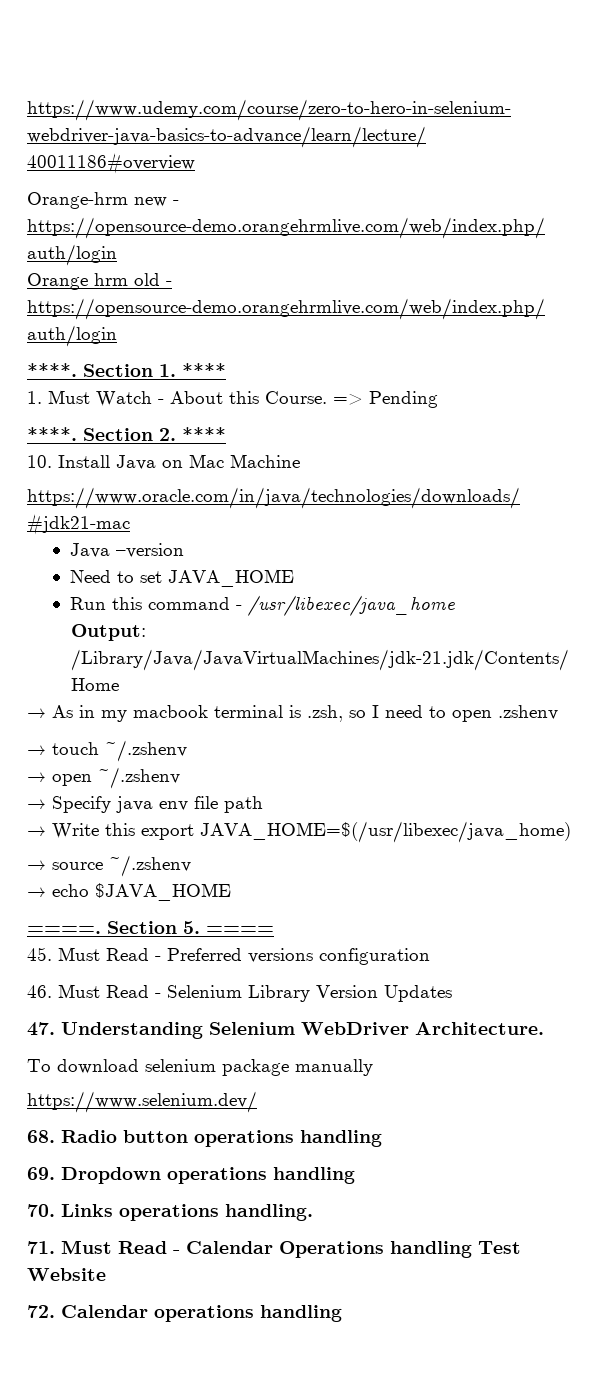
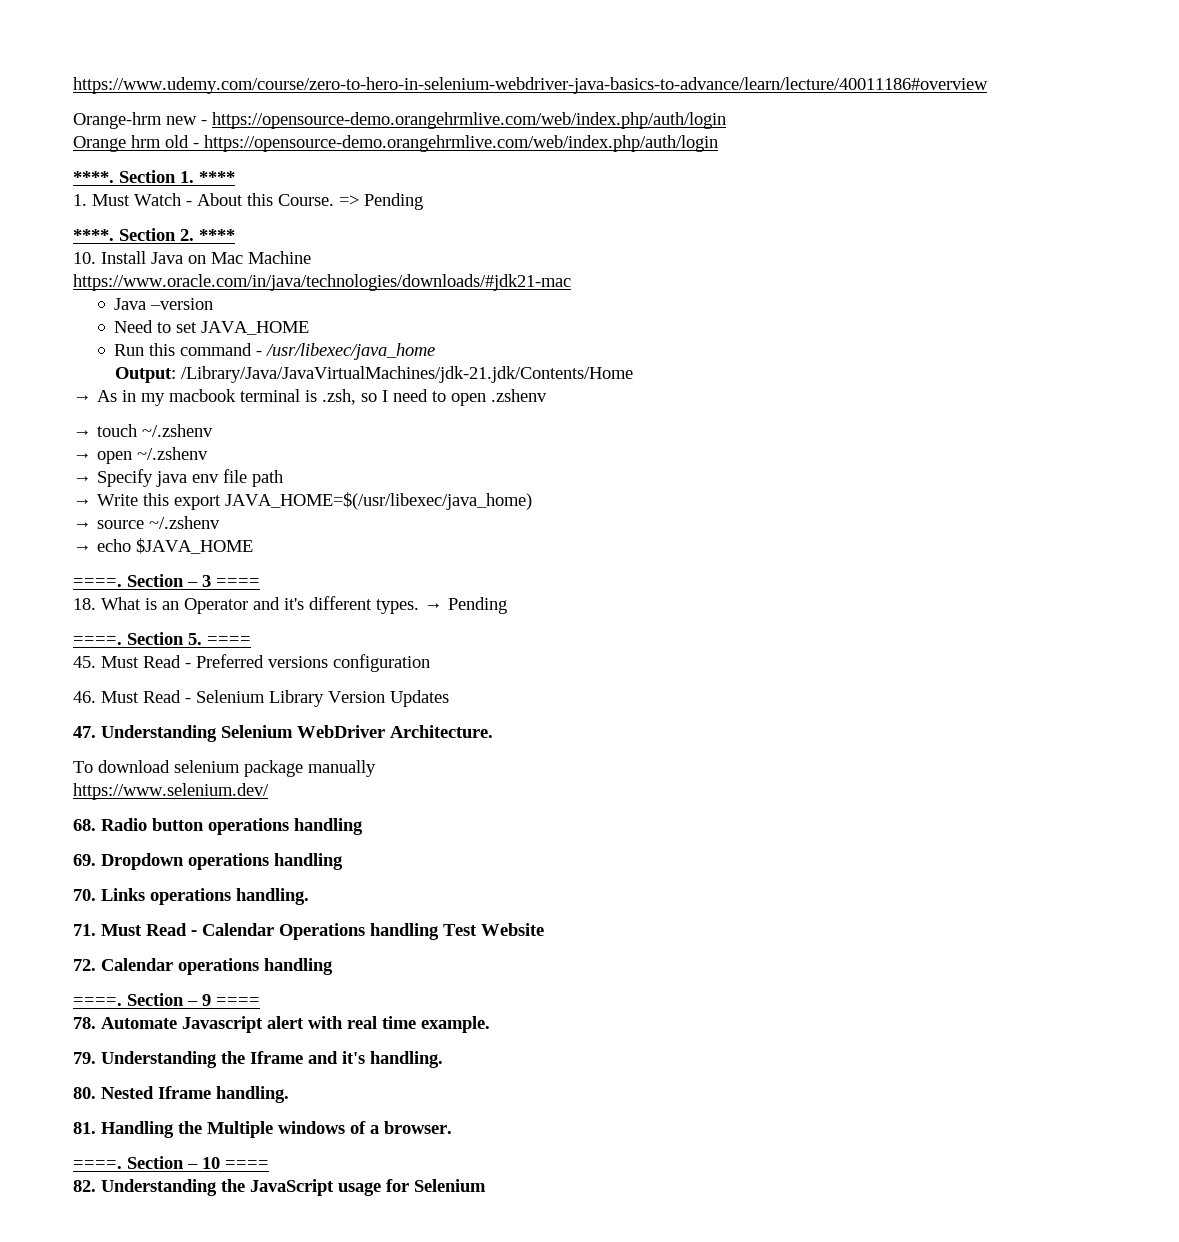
+ ====. Section – 3 ====
+ 18. What is an Operator and it's different types. → Pending
+ ====. Section – 9 ====
+ 78. Automate Javascript alert with real time example.
+ 79. Understanding the Iframe and it's handling.
+ 80. Nested Iframe handling.
+ 81. Handling the Multiple windows of a browser.
+ ====. Section – 10 ====
+ 82. Understanding the JavaScript usage for Selenium

